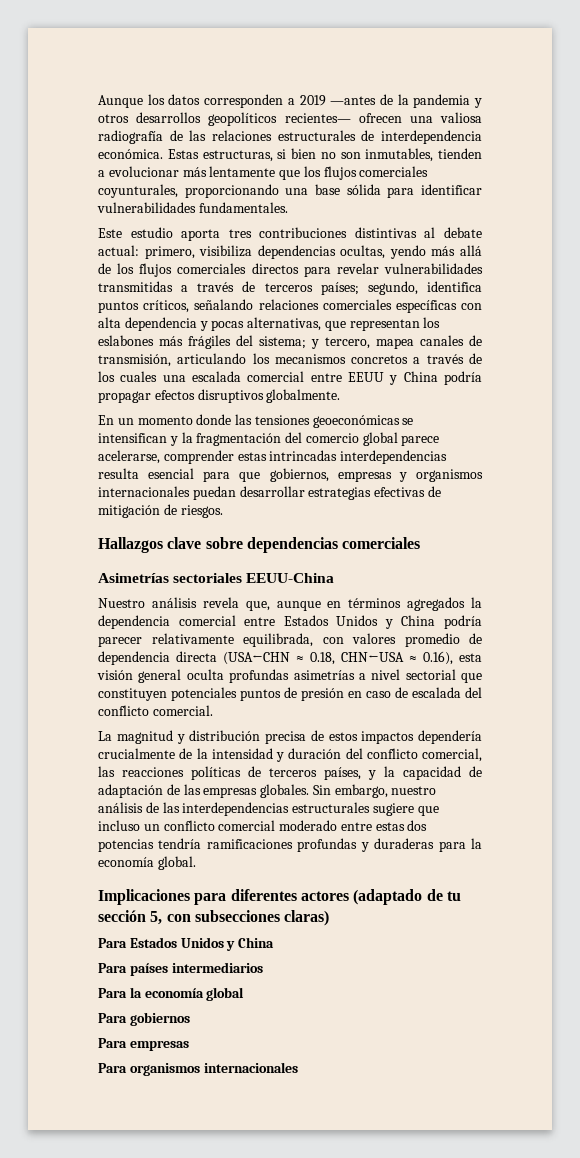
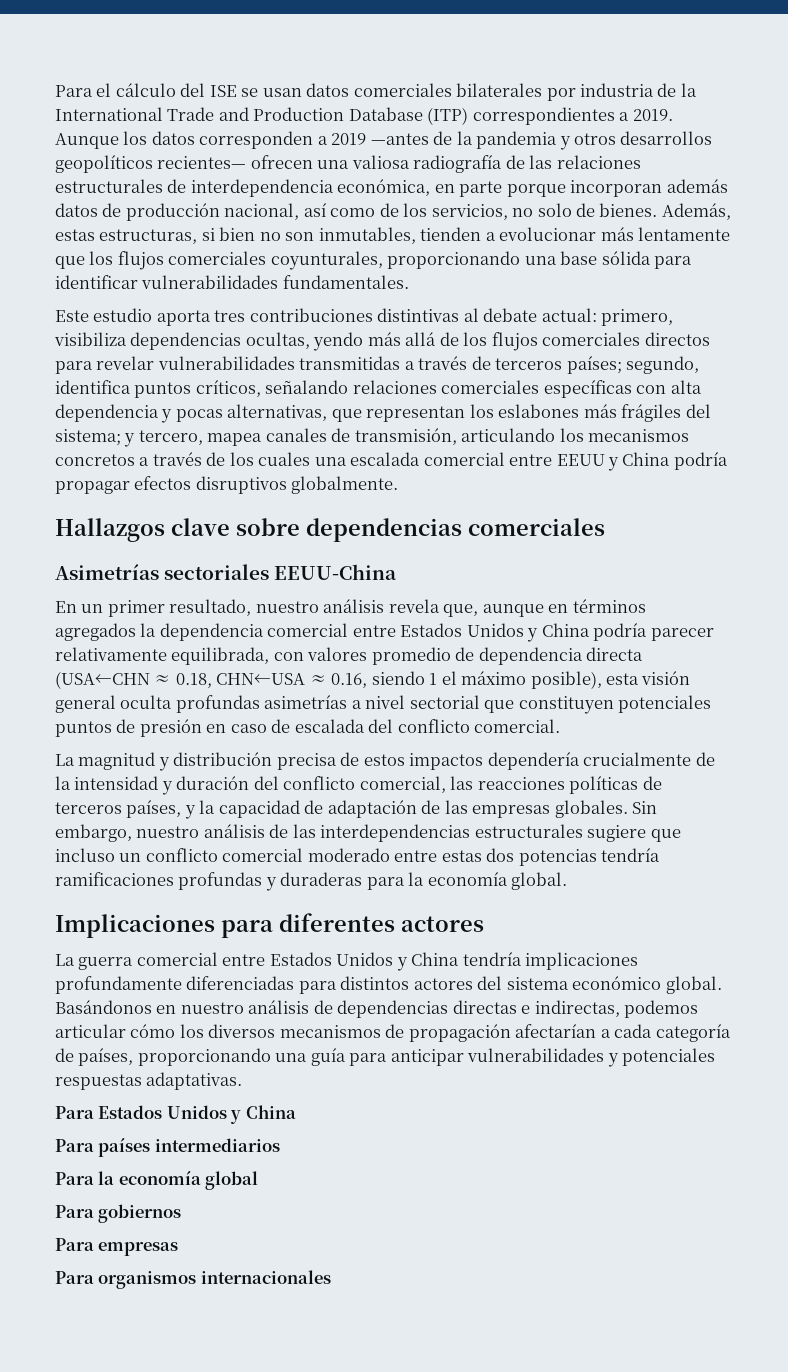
+ Para el cálculo del ISE se usan datos comerciales bilaterales por industria de la International Trade and Production Database (ITP) correspondientes a 2019.
- Aunque los datos corresponden a 2019 —antes de la pandemia y otros desarrollos geopolíticos recientes— ofrecen una valiosa radiografía de las relaciones estructurales de interdependencia económica. Estas estructuras, si bien no son inmutables, tienden a evolucionar más lentamente que los flujos comerciales coyunturales, proporcionando una base sólida para identificar vulnerabilidades fundamentales.
+ Aunque los datos corresponden a 2019 —antes de la pandemia y otros desarrollos geopolíticos recientes— ofrecen una valiosa radiografía de las relaciones estructurales de interdependencia económica, en parte porque incorporan además datos de producción nacional, así como de los servicios, no solo de bienes. Además, estas estructuras, si bien no son inmutables, tienden a evolucionar más lentamente que los flujos comerciales coyunturales, proporcionando una base sólida para identificar vulnerabilidades fundamentales.
- En un momento donde las tensiones geoeconómicas se intensifican y la fragmentación del comercio global parece acelerarse, comprender estas intrincadas interdependencias resulta esencial para que gobiernos, empresas y organismos internacionales puedan desarrollar estrategias efectivas de mitigación de riesgos.
- Nuestro análisis revela que, aunque en términos agregados la dependencia comercial entre Estados Unidos y China podría parecer relativamente equilibrada, con valores promedio de dependencia directa (USA←CHN ≈ 0.18, CHN←USA ≈ 0.16), esta visión general oculta profundas asimetrías a nivel sectorial que constituyen potenciales puntos de presión en caso de escalada del conflicto comercial.
+ En un primer resultado, nuestro análisis revela que, aunque en términos agregados la dependencia comercial entre Estados Unidos y China podría parecer relativamente equilibrada, con valores promedio de dependencia directa (USA←CHN ≈ 0.18, CHN←USA ≈ 0.16, siendo 1 el máximo posible), esta visión general oculta profundas asimetrías a nivel sectorial que constituyen potenciales puntos de presión en caso de escalada del conflicto comercial.
- Implicaciones para diferentes actores (adaptado de tu sección 5, con subsecciones claras)
+ Implicaciones para diferentes actores
+ La guerra comercial entre Estados Unidos y China tendría implicaciones profundamente diferenciadas para distintos actores del sistema económico global. Basándonos en nuestro análisis de dependencias directas e indirectas, podemos articular cómo los diversos mecanismos de propagación afectarían a cada categoría de países, proporcionando una guía para anticipar vulnerabilidades y potenciales respuestas adaptativas.

